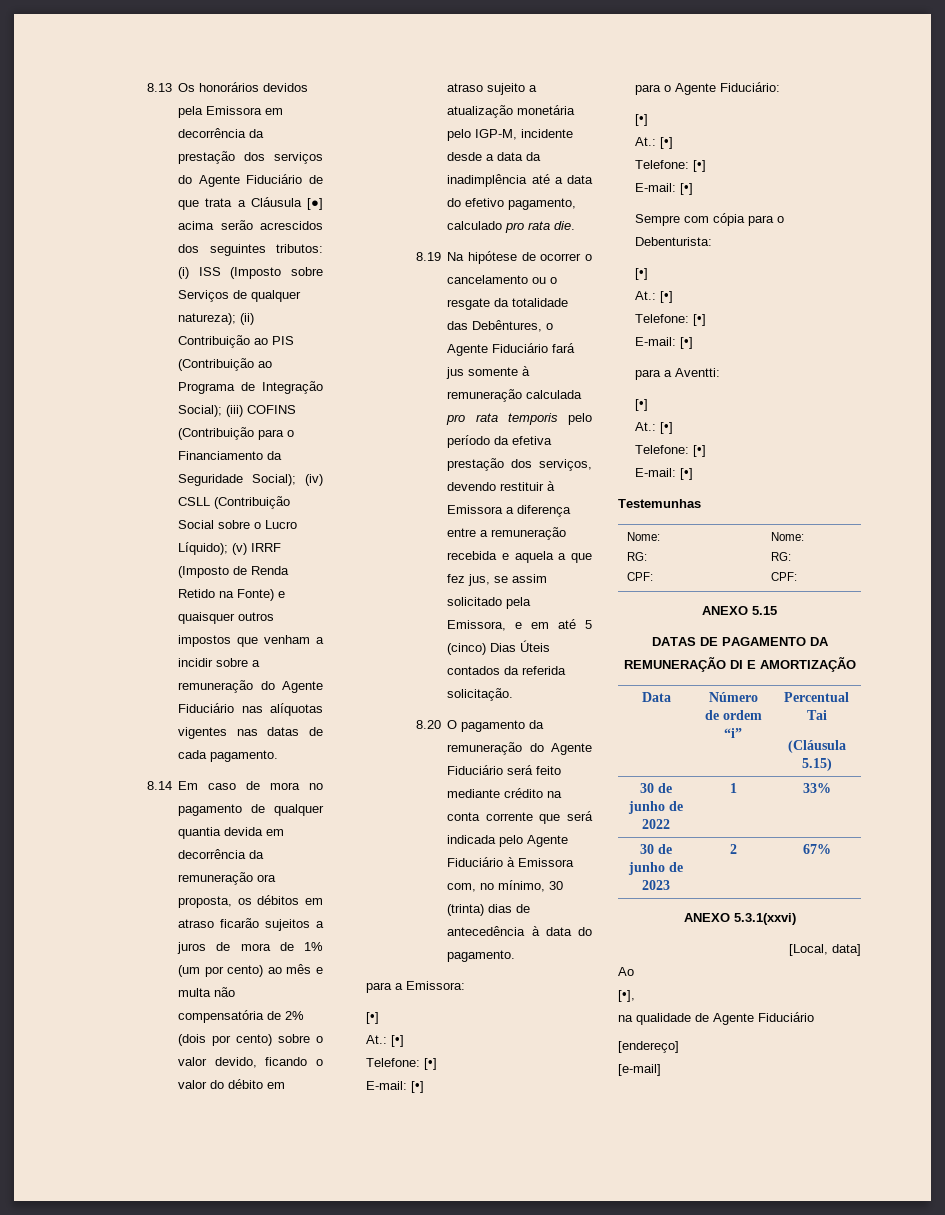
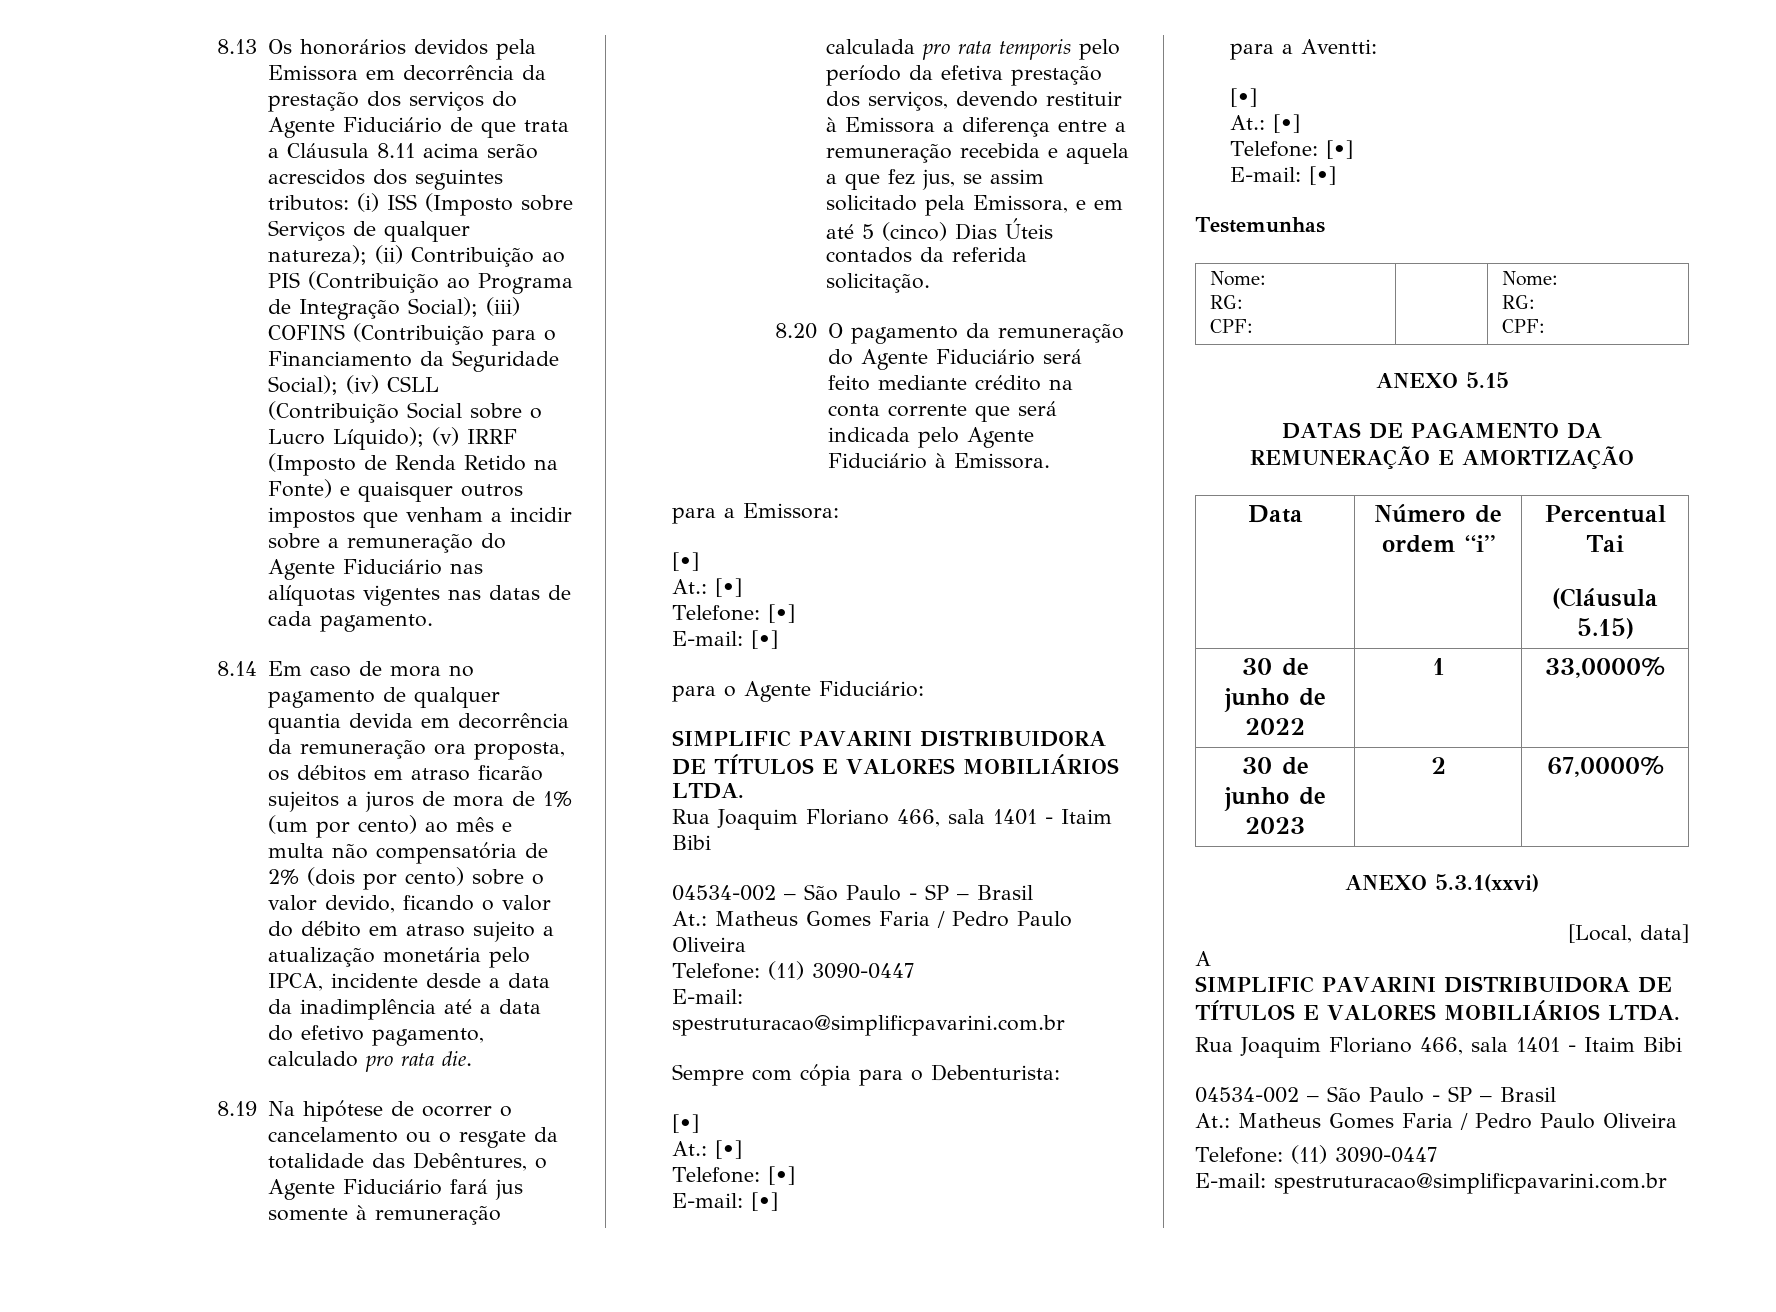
- 8.13 Os honorários devidos pela Emissora em decorrência da prestação dos serviços do Agente Fiduciário de que trata a Cláusula [●] acima serão acrescidos dos seguintes tributos:
+ 8.13 Os honorários devidos pela Emissora em decorrência da prestação dos serviços do Agente Fiduciário de que trata a Cláusula 8.11 acima serão acrescidos dos seguintes tributos:
- 8.14 Em caso de mora no pagamento de qualquer quantia devida em decorrência da remuneração ora proposta, os débitos em atraso ficarão sujeitos a juros de mora de 1% (um por cento) ao mês e multa não compensatória de 2% (dois por cento) sobre o valor devido, ficando o valor do débito em atraso sujeito a atualização monetária pelo IGP-M, incidente desde a data da inadimplência até a data do efetivo pagamento, calculado pro rata die.
+ 8.14 Em caso de mora no pagamento de qualquer quantia devida em decorrência da remuneração ora proposta, os débitos em atraso ficarão sujeitos a juros de mora de 1% (um por cento) ao mês e multa não compensatória de 2% (dois por cento) sobre o valor devido, ficando o valor do débito em atraso sujeito a atualização monetária pelo IPCA, incidente desde a data da inadimplência até a data do efetivo pagamento, calculado pro rata die.
- 8.20 O pagamento da remuneração do Agente Fiduciário será feito mediante crédito na conta corrente que será indicada pelo Agente Fiduciário à Emissora com, no mínimo, 30 (trinta) dias de antecedência à data do pagamento.
+ 8.20 O pagamento da remuneração do Agente Fiduciário será feito mediante crédito na conta corrente que será indicada pelo Agente Fiduciário à Emissora.
  para o Agente Fiduciário:
- [•]
- At.: [•]
- Telefone: [•]
- E-mail: [•]
+ SIMPLIFIC PAVARINI DISTRIBUIDORA DE TÍTULOS E VALORES MOBILIÁRIOS LTDA.
+ Rua Joaquim Floriano 466, sala 1401 - Itaim Bibi
+ 04534-002 – São Paulo - SP – Brasil
+ At.: Matheus Gomes Faria / Pedro Paulo Oliveira
+ Telefone: (11) 3090-0447
+ E-mail: spestruturacao@simplificpavarini.com.br
- DATAS DE PAGAMENTO DA REMUNERAÇÃO DI E AMORTIZAÇÃO
+ DATAS DE PAGAMENTO DA REMUNERAÇÃO E AMORTIZAÇÃO
- 30 de junho de 2022 | 1 | 33%
+ 30 de junho de 2022 | 1 | 33,0000%
- 30 de junho de 2023 | 2 | 67%
+ 30 de junho de 2023 | 2 | 67,0000%
- Ao
- [•],
- na qualidade de Agente Fiduciário
- [endereço]
- [e-mail]
+ A
+ SIMPLIFIC PAVARINI DISTRIBUIDORA DE TÍTULOS E VALORES MOBILIÁRIOS LTDA.
+ Rua Joaquim Floriano 466, sala 1401 - Itaim Bibi
+ 04534-002 – São Paulo - SP – Brasil
+ At.: Matheus Gomes Faria / Pedro Paulo Oliveira
+ Telefone: (11) 3090-0447
+ E-mail: spestruturacao@simplificpavarini.com.br

